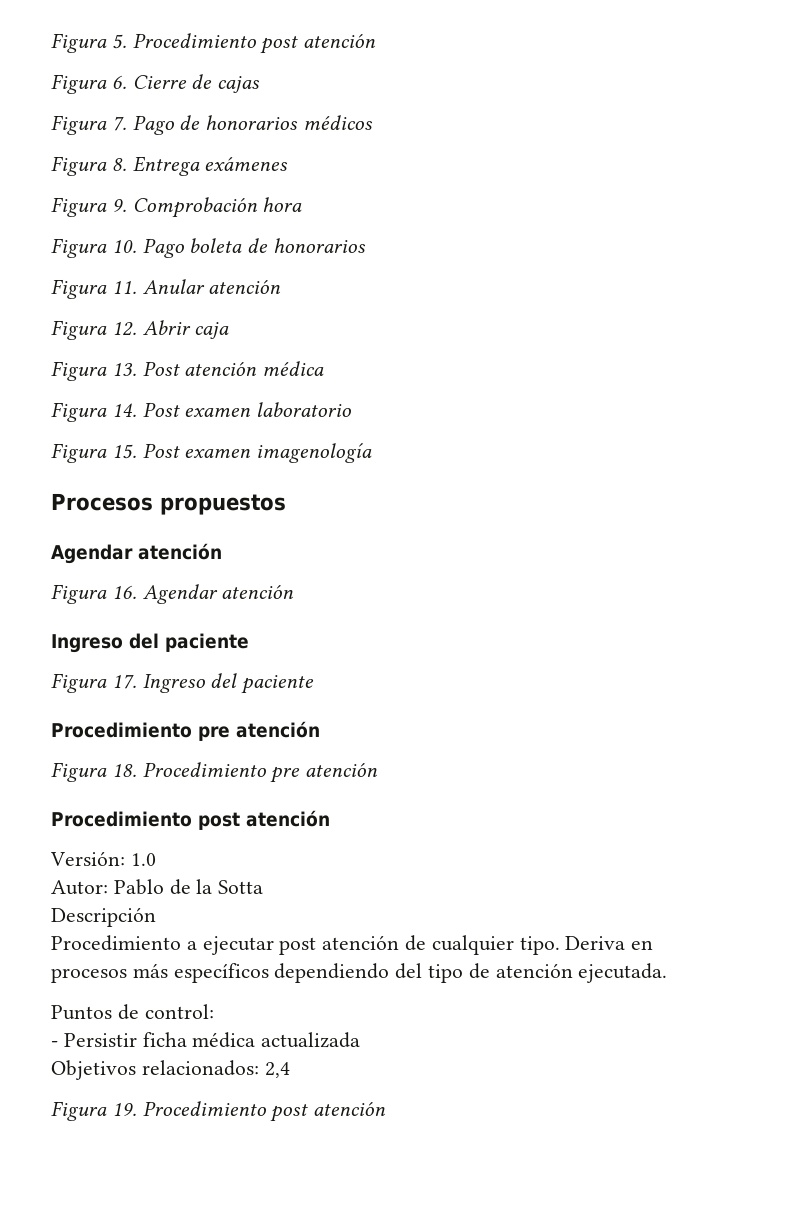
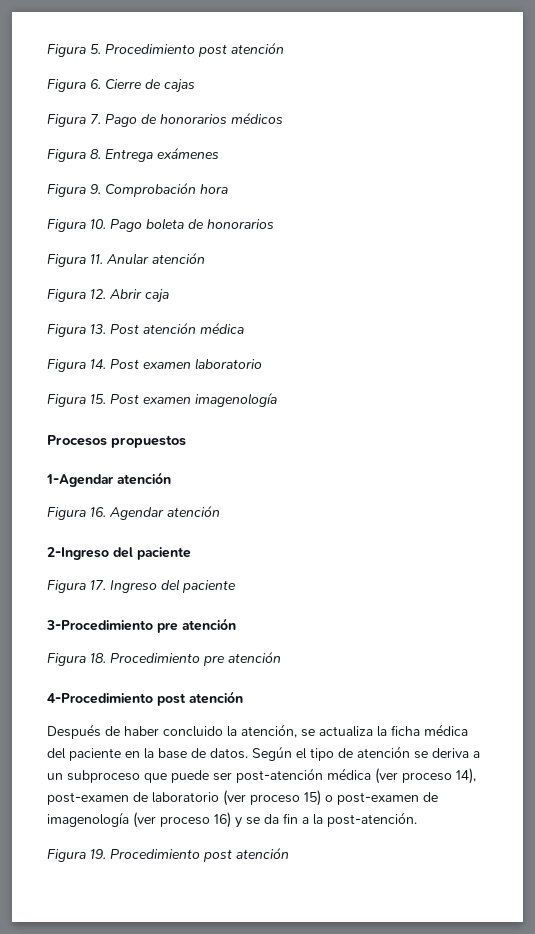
  Procesos propuestos
- Agendar atención
+ 1-Agendar atención
  Figura 16. Agendar atención
- Ingreso del paciente
+ 2-Ingreso del paciente
  Figura 17. Ingreso del paciente
- Procedimiento pre atención
+ 3-Procedimiento pre atención
  Figura 18. Procedimiento pre atención
- Procedimiento post atención
- Versión: 1.0
- Autor: Pablo de la Sotta
- Descripción
- Procedimiento a ejecutar post atención de cualquier tipo. Deriva en procesos más específicos dependiendo del tipo de atención ejecutada.
- Puntos de control:
- - Persistir ficha médica actualizada
- Objetivos relacionados: 2,4
+ 4-Procedimiento post atención
+ Después de haber concluido la atención, se actualiza la ficha médica del paciente en la base de datos. Según el tipo de atención se deriva a un subproceso que puede ser post-atención médica (ver proceso 14), post-examen de laboratorio (ver proceso 15) o post-examen de imagenología (ver proceso 16) y se da fin a la post-atención.

